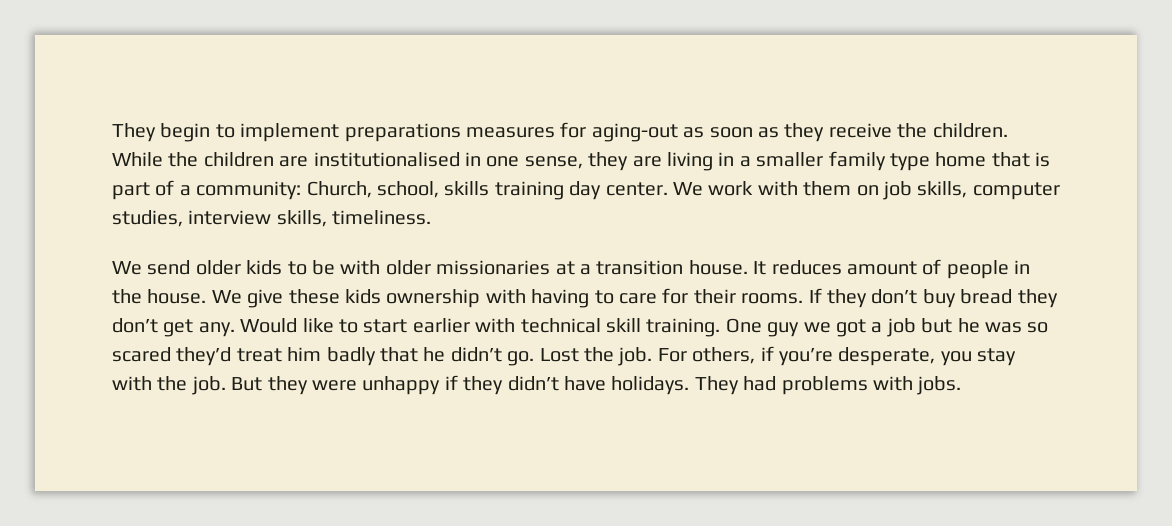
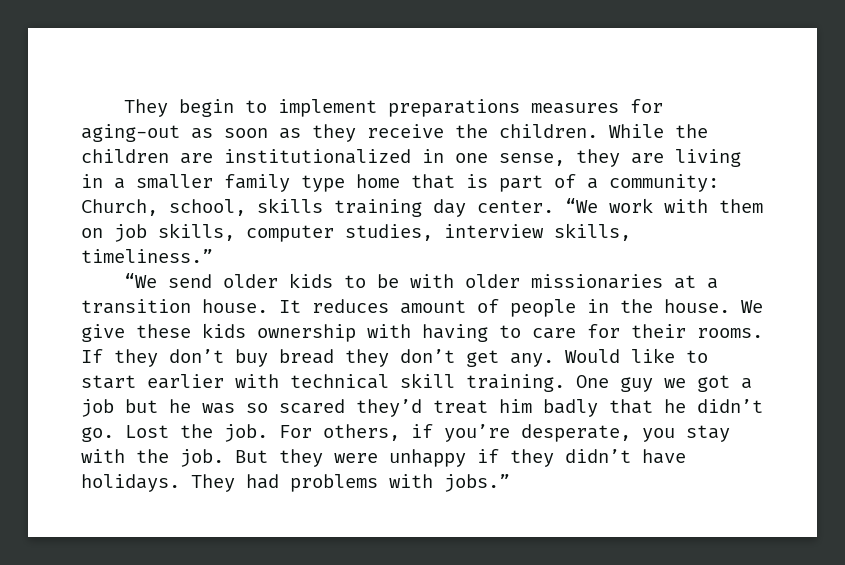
- While the children are institutionalised in one sense, they are living in a smaller family type home that is part of a community: Church, school, skills training day center.
+ While the children are institutionalized in one sense, they are living in a smaller family type home that is part of a community: Church, school, skills training day center.
- We work with them on job skills, computer studies, interview skills, timeliness.
- We send older kids to be with older missionaries at a transition house.
+ “We work with them on job skills, computer studies, interview skills, timeliness.”
+ “We send older kids to be with older missionaries at a transition house.
- They had problems with jobs.
+ They had problems with jobs.”

